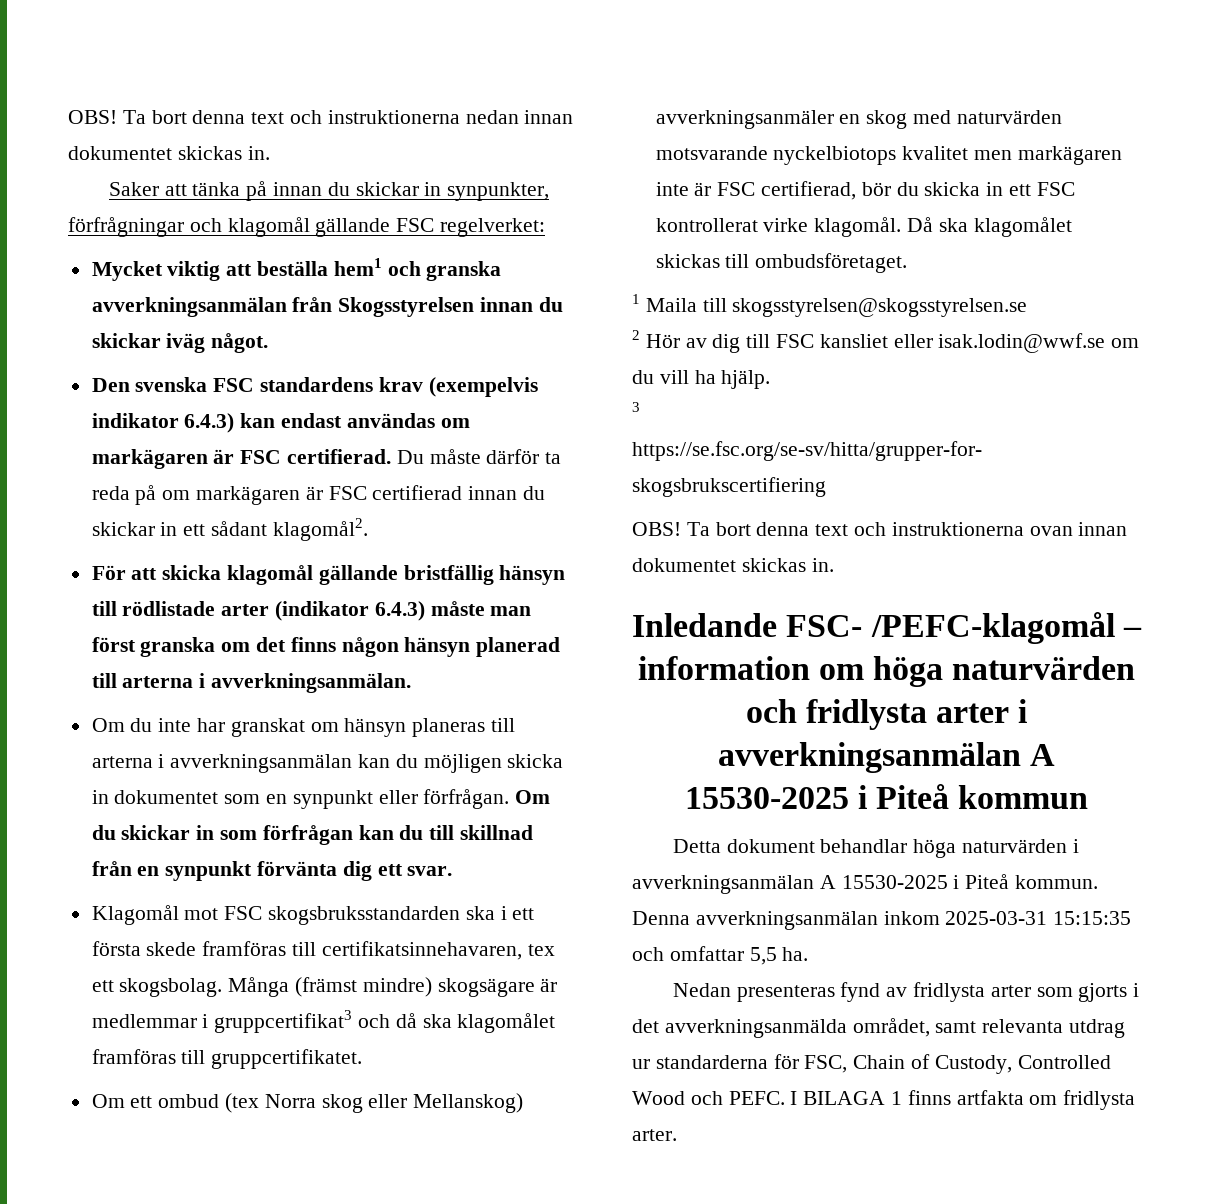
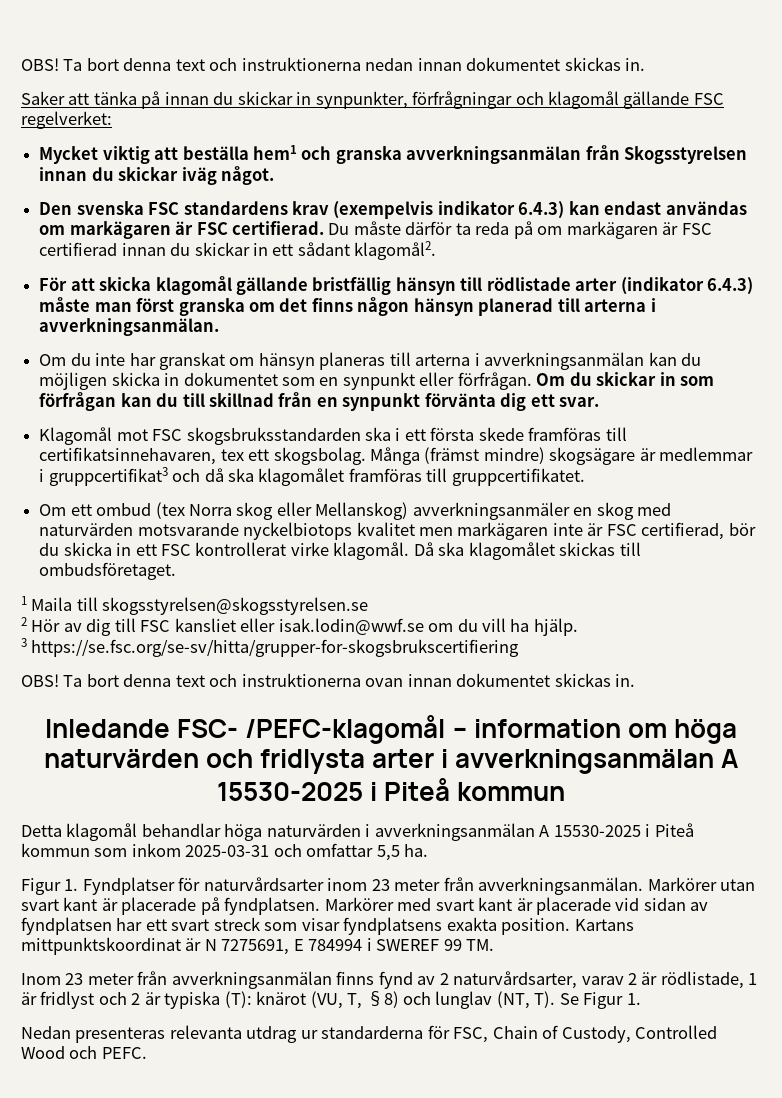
- Detta dokument behandlar höga naturvärden i avverkningsanmälan A 15530-2025 i Piteå kommun. Denna avverkningsanmälan inkom 2025-03-31 15:15:35 och omfattar 5,5 ha.
+ Detta klagomål behandlar höga naturvärden i avverkningsanmälan A 15530-2025 i Piteå kommun som inkom 2025-03-31 och omfattar 5,5 ha.
- Nedan presenteras fynd av fridlysta arter som gjorts i det avverkningsanmälda området, samt relevanta utdrag ur standarderna för FSC, Chain of Custody, Controlled Wood och PEFC. I BILAGA 1 finns artfakta om fridlysta arter.
+ Figur 1. Fyndplatser för naturvårdsarter inom 23 meter från avverkningsanmälan. Markörer utan svart kant är placerade på fyndplatsen. Markörer med svart kant är placerade vid sidan av fyndplatsen har ett svart streck som visar fyndplatsens exakta position. Kartans mittpunktskoordinat är N 7275691, E 784994 i SWEREF 99 TM.
+ Inom 23 meter från avverkningsanmälan finns fynd av 2 naturvårdsarter, varav 2 är rödlistade, 1 är fridlyst och 2 är typiska (T): knärot (VU, T, §8) och lunglav (NT, T). Se Figur 1.
+ Nedan presenteras relevanta utdrag ur standarderna för FSC, Chain of Custody, Controlled Wood och PEFC.

